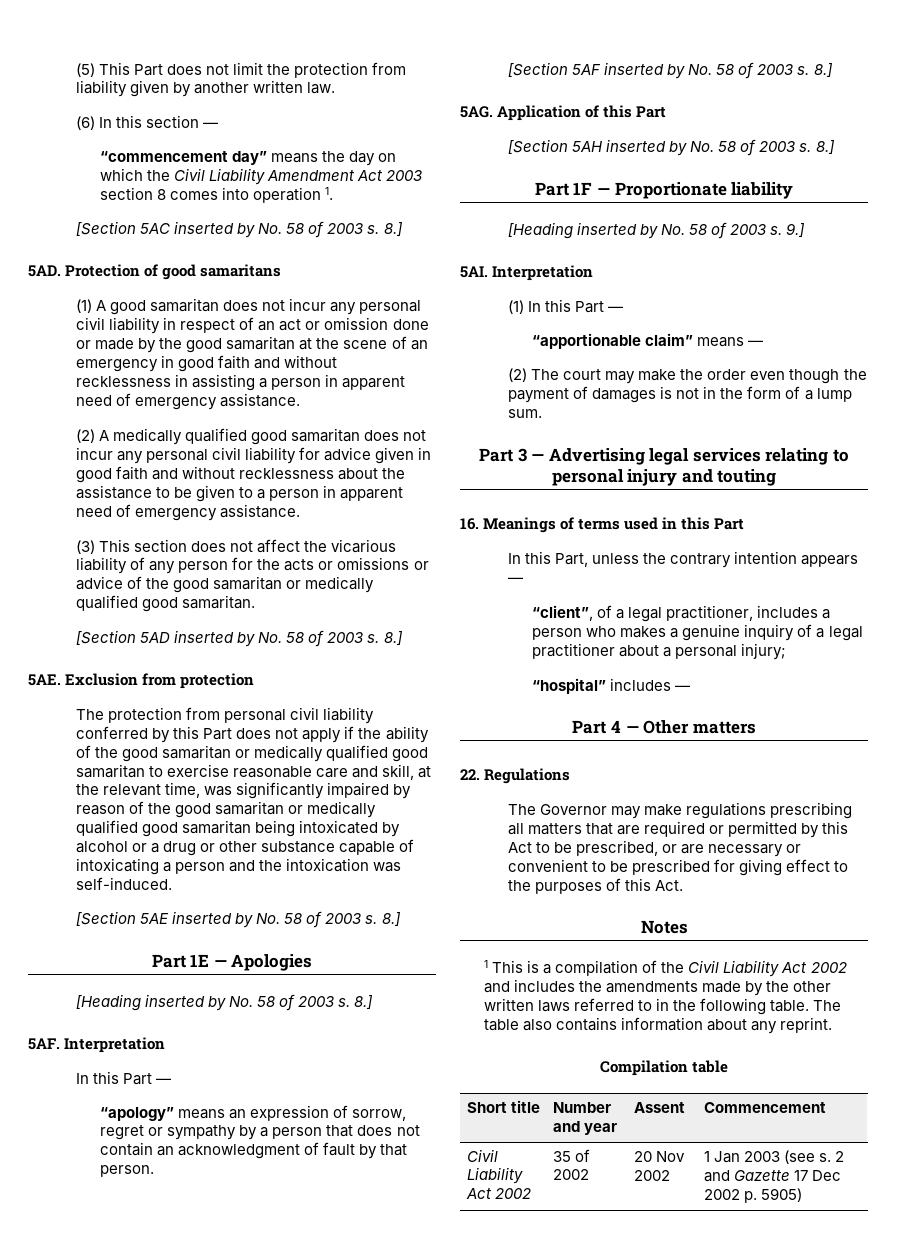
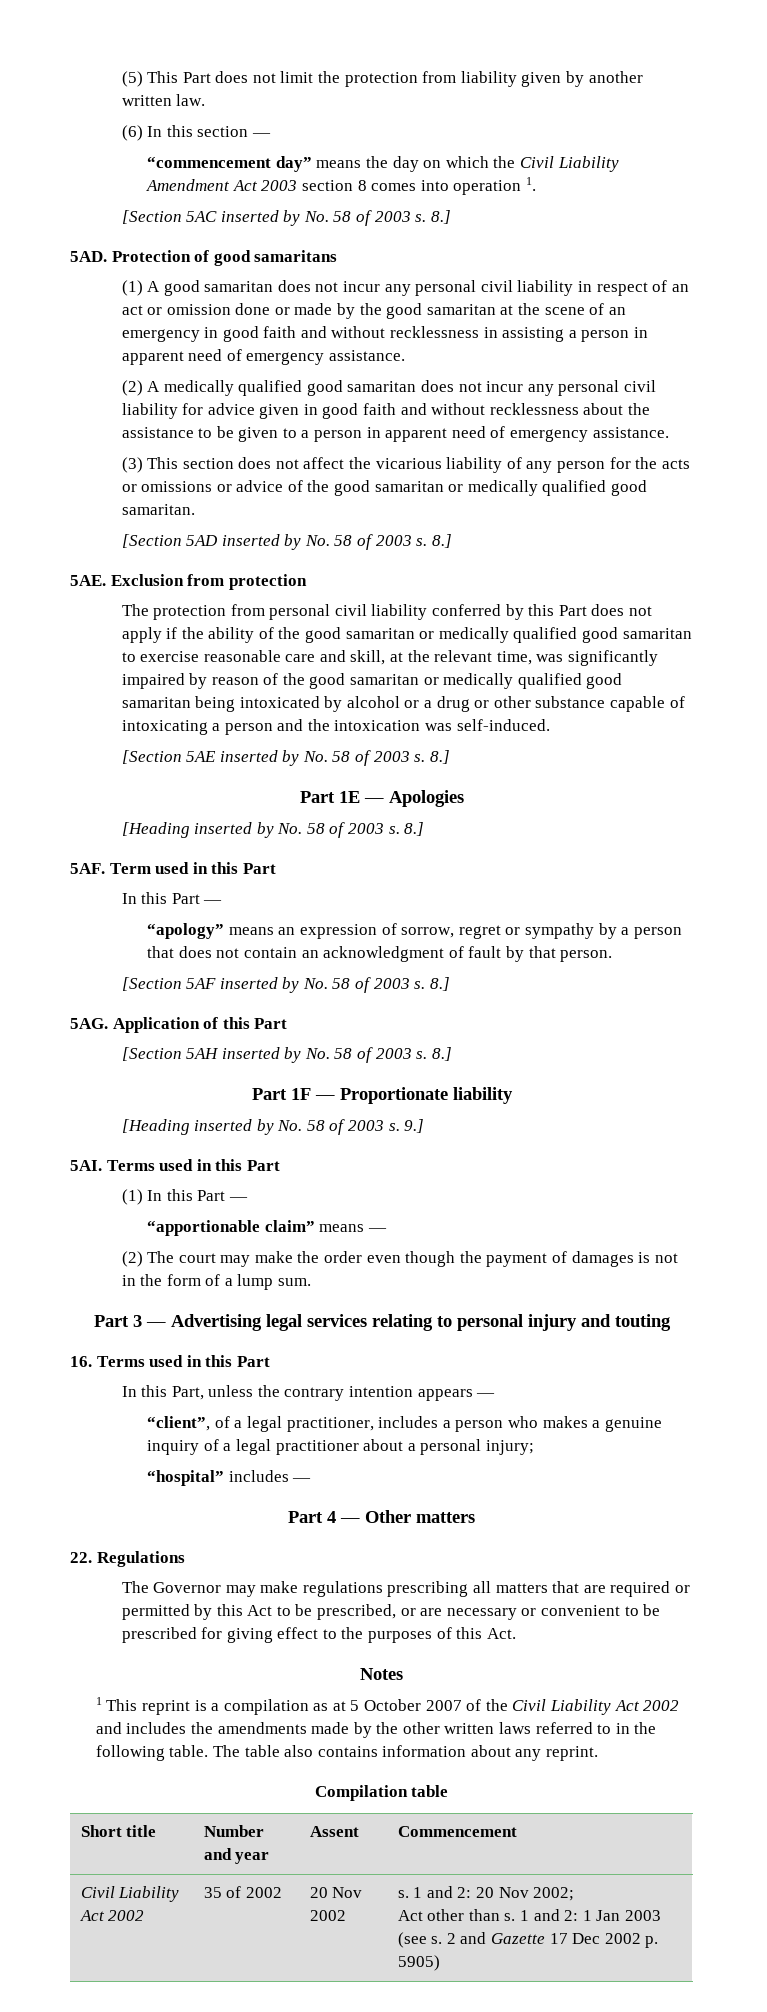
- 5AF. Interpretation
+ 5AF. Term used in this Part
- 5AI. Interpretation
+ 5AI. Terms used in this Part
- 16. Meanings of terms used in this Part
+ 16. Terms used in this Part
- 1 This is a compilation of the Civil Liability Act 2002 and includes the amendments made by the other written laws referred to in the following table.
+ 1 This reprint is a compilation as at 5 October 2007 of the Civil Liability Act 2002 and includes the amendments made by the other written laws referred to in the following table.
- Civil Liability Act 2002 | 35 of 2002 | 20 Nov 2002 | 1 Jan 2003 (see s. 2 and Gazette 17 Dec 2002 p. 5905)
+ Civil Liability Act 2002 | 35 of 2002 | 20 Nov 2002 | s. 1 and 2: 20 Nov 2002;
+ Act other than s. 1 and 2: 1 Jan 2003 (see s. 2 and Gazette 17 Dec 2002 p. 5905)

